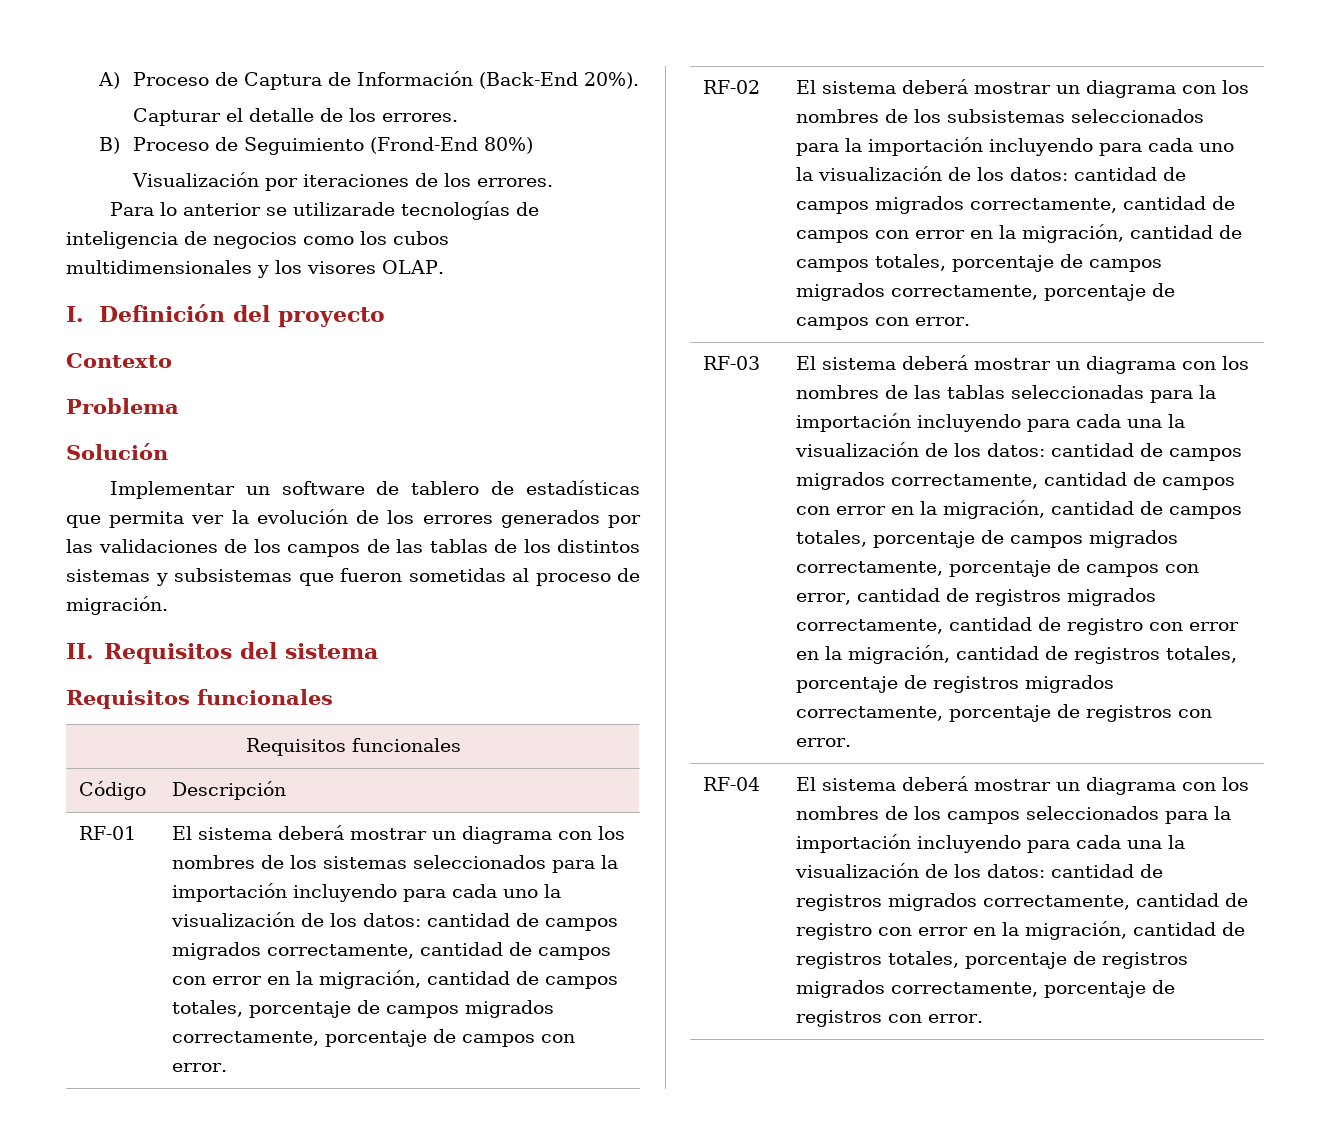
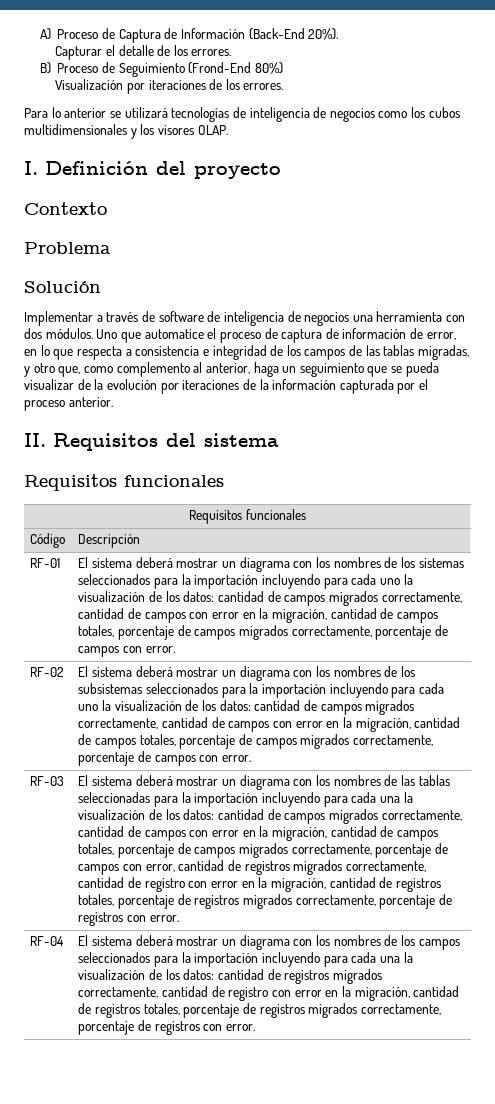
- Para lo anterior se utilizarade tecnologías de inteligencia de negocios como los cubos multidimensionales y los visores OLAP.
+ Para lo anterior se utilizará tecnologías de inteligencia de negocios como los cubos multidimensionales y los visores OLAP.
- Implementar un software de tablero de estadísticas que permita ver la evolución de los errores generados por las validaciones de los campos de las tablas de los distintos sistemas y subsistemas que fueron sometidas al proceso de migración.
+ Implementar a través de software de inteligencia de negocios una herramienta con dos módulos. Uno que automatice el proceso de captura de información de error, en lo que respecta a consistencia e integridad de los campos de las tablas migradas, y otro que, como complemento al anterior, haga un seguimiento que se pueda visualizar de la evolución por iteraciones de la información capturada por el proceso anterior.

